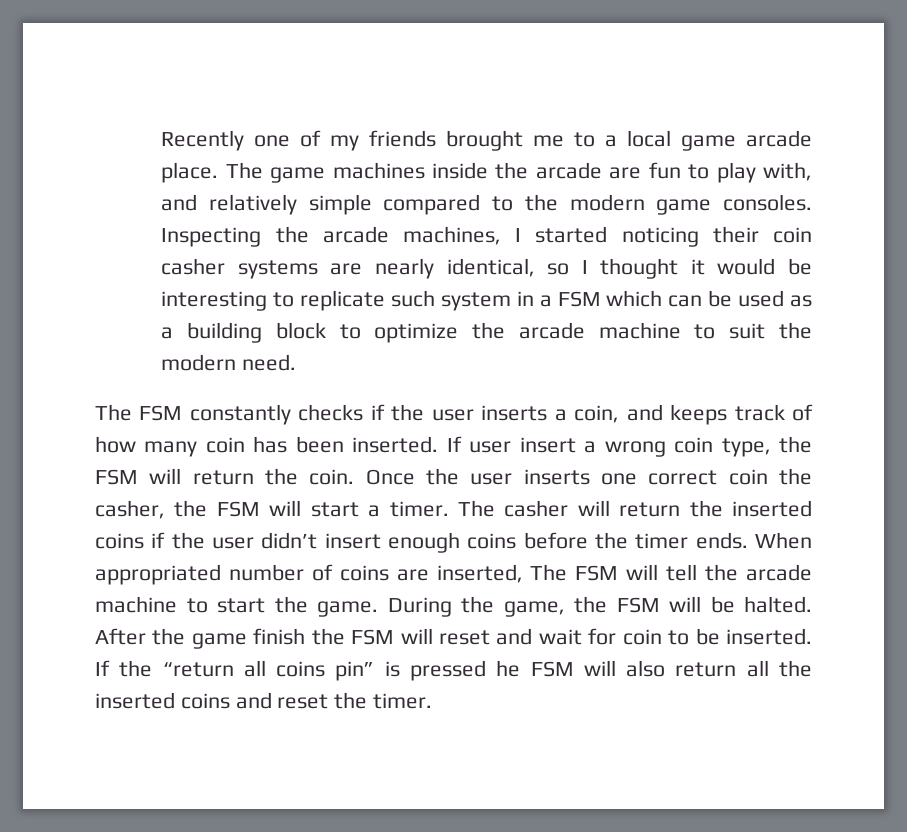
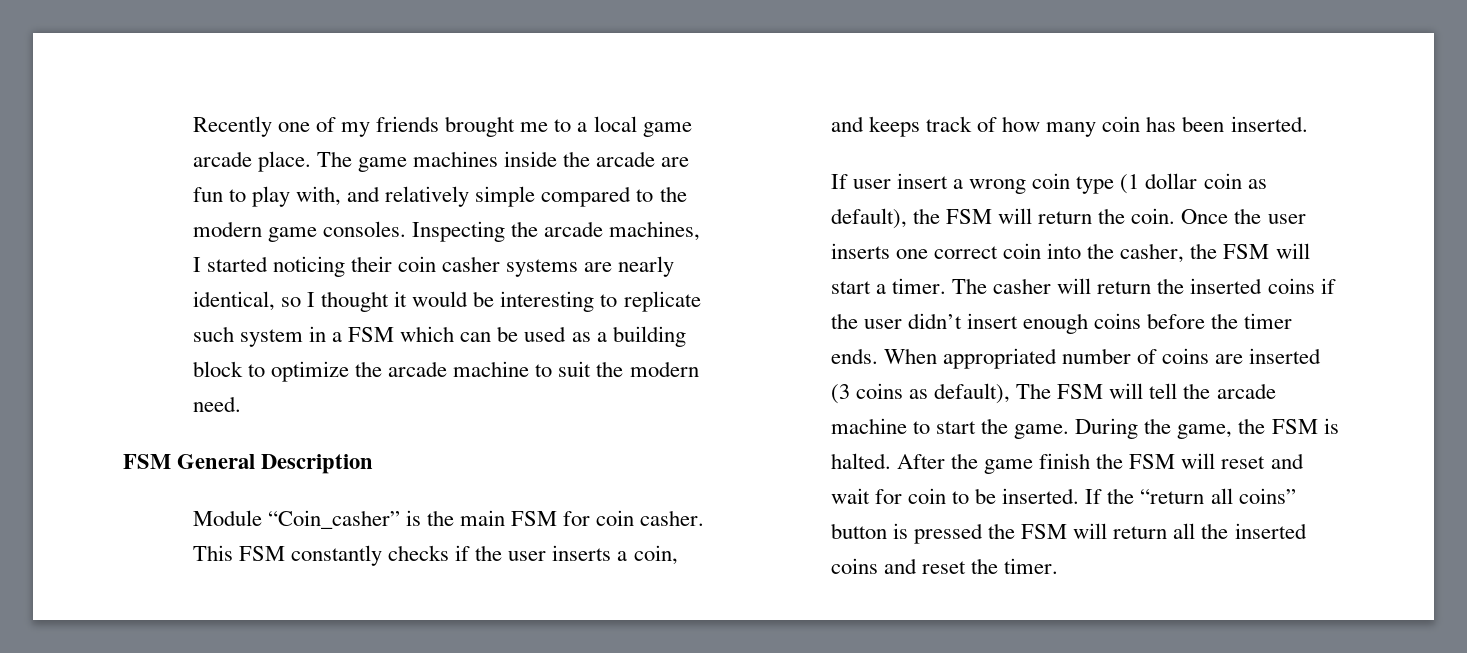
- The FSM constantly checks if the user inserts a coin, and keeps track of how many coin has been inserted. If user insert a wrong coin type, the FSM will return the coin.
+ FSM General Description
+ Module “Coin_casher” is the main FSM for coin casher. This FSM constantly checks if the user inserts a coin, and keeps track of how many coin has been inserted.
+ If user insert a wrong coin type (1 dollar coin as default), the FSM will return the coin.
- Once the user inserts one correct coin the casher, the FSM will start a timer.
+ Once the user inserts one correct coin into the casher, the FSM will start a timer.
- When appropriated number of coins are inserted, The FSM will tell the arcade machine to start the game.
+ When appropriated number of coins are inserted (3 coins as default), The FSM will tell the arcade machine to start the game.
- During the game, the FSM will be halted.
+ During the game, the FSM is halted.
- If the “return all coins pin” is pressed he FSM will also return all the inserted coins and reset the timer.
+ If the “return all coins” button is pressed the FSM will return all the inserted coins and reset the timer.

